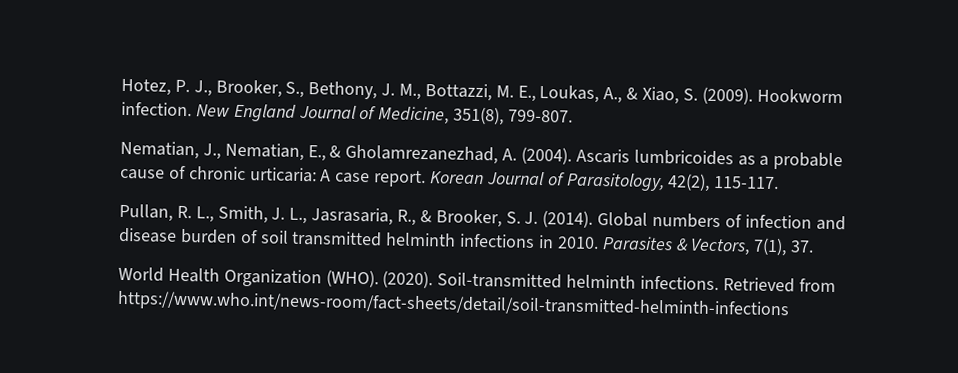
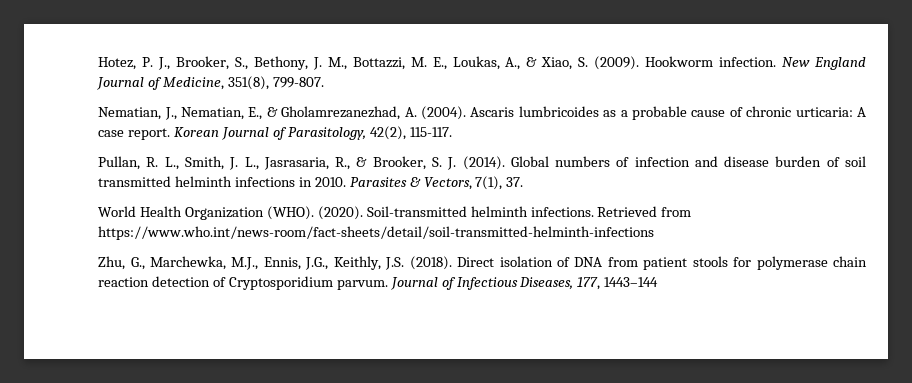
+ Zhu, G., Marchewka, M.J., Ennis, J.G., Keithly, J.S. (2018). Direct isolation of DNA from patient stools for polymerase chain reaction detection of Cryptosporidium parvum. Journal of Infectious Diseases, 177, 1443–144

